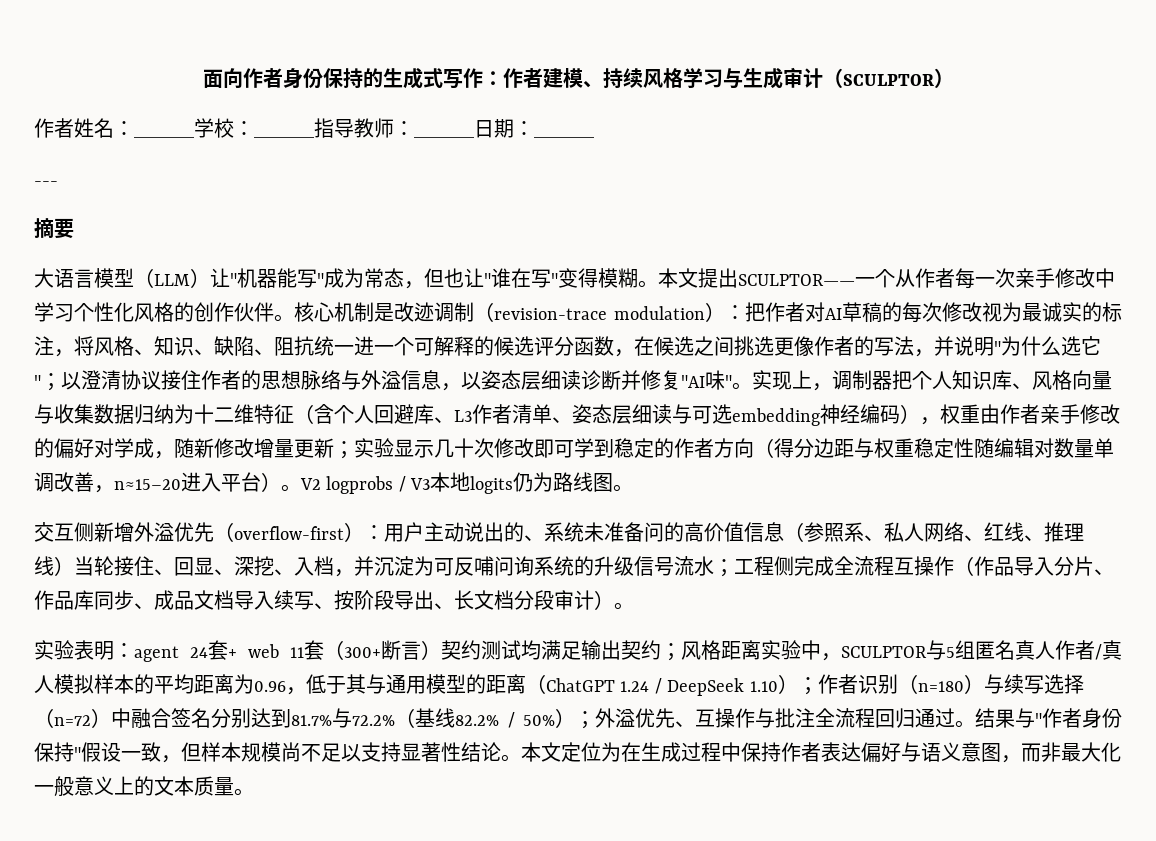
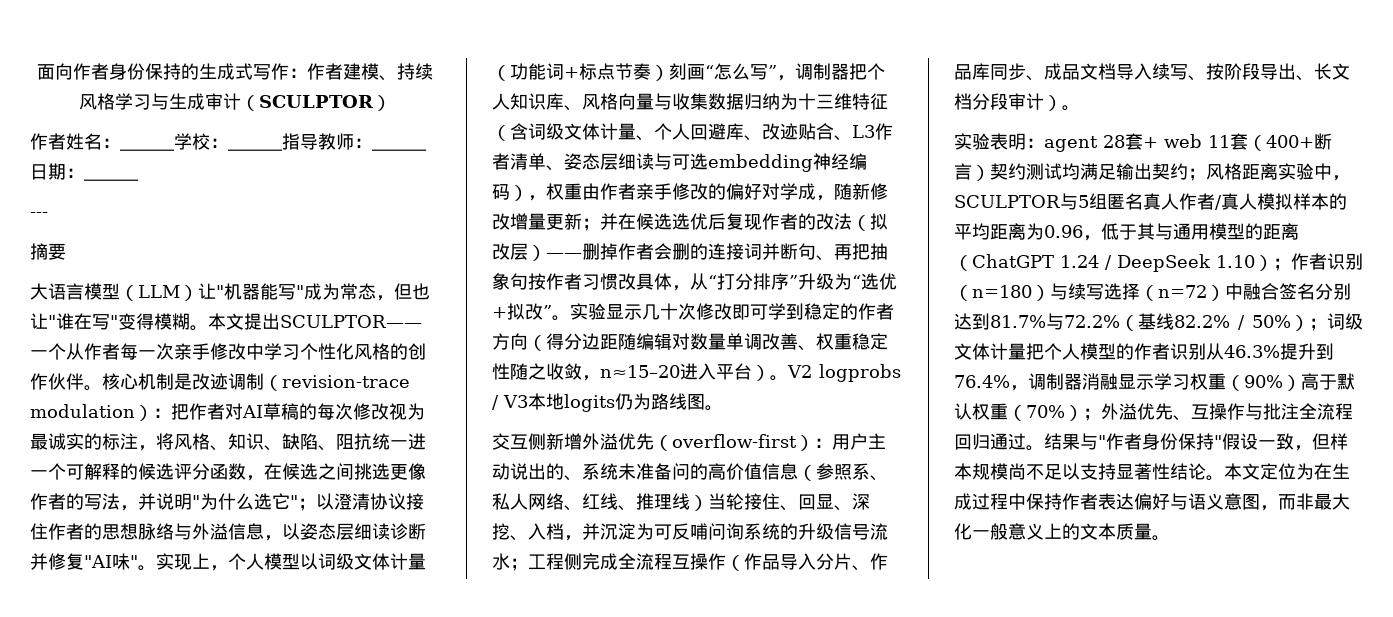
- 实现上，调制器把个人知识库、风格向量与收集数据归纳为十二维特征（含个人回避库、L3作者清单、姿态层细读与可选embedding神经编码），权重由作者亲手修改的偏好对学成，随新修改增量更新；
+ 实现上，个人模型以词级文体计量（功能词+标点节奏）刻画“怎么写”，调制器把个人知识库、风格向量与收集数据归纳为十三维特征（含词级文体计量、个人回避库、改迹贴合、L3作者清单、姿态层细读与可选embedding神经编码），权重由作者亲手修改的偏好对学成，随新修改增量更新；
+ 并在候选选优后复现作者的改法（拟改层）——删掉作者会删的连接词并断句、再把抽象句按作者习惯改具体，从“打分排序”升级为“选优+拟改”。
- 实验显示几十次修改即可学到稳定的作者方向（得分边距与权重稳定性随编辑对数量单调改善，n≈15–20进入平台）。
+ 实验显示几十次修改即可学到稳定的作者方向（得分边距随编辑对数量单调改善、权重稳定性随之收敛，n≈15–20进入平台）。
- agent 24套+ web 11套（300+断言）契约测试均满足输出契约；
+ agent 28套+ web 11套（400+断言）契约测试均满足输出契约；
+ 词级文体计量把个人模型的作者识别从46.3%提升到76.4%，调制器消融显示学习权重（90%）高于默认权重（70%）；

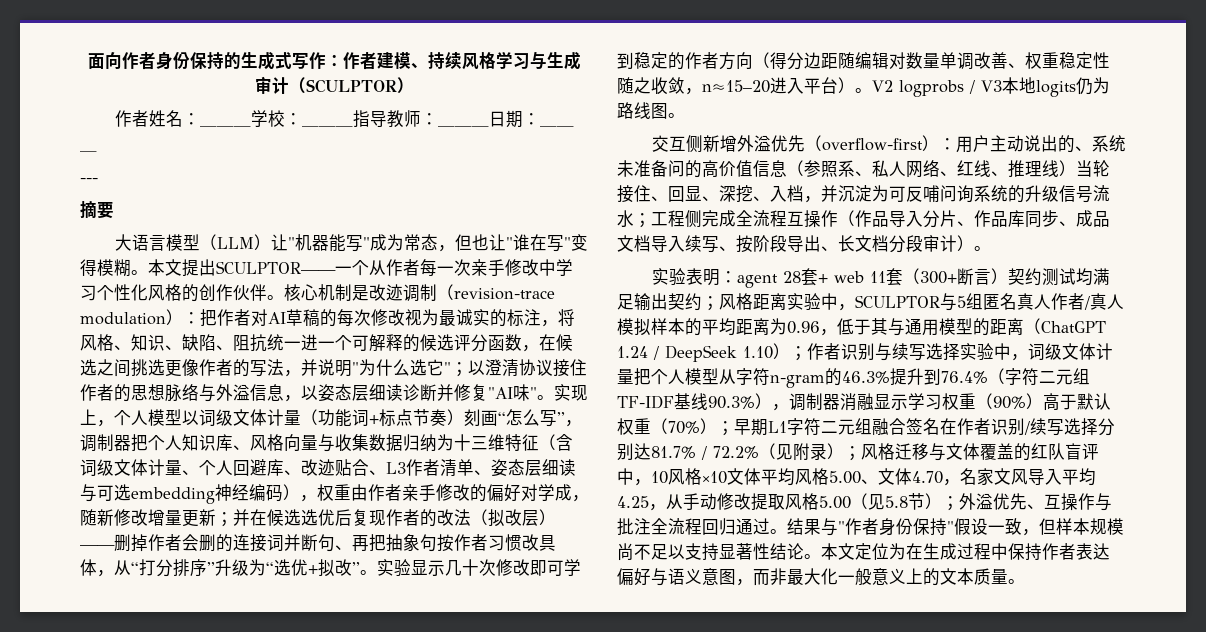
- agent 28套+ web 11套（400+断言）契约测试均满足输出契约；
+ agent 28套+ web 11套（300+断言）契约测试均满足输出契约；
- 作者识别（n=180）与续写选择（n=72）中融合签名分别达到81.7%与72.2%（基线82.2% / 50%）；词级文体计量把个人模型的作者识别从46.3%提升到76.4%，调制器消融显示学习权重（90%）高于默认权重（70%）；
+ 作者识别与续写选择实验中，词级文体计量把个人模型从字符n-gram的46.3%提升到76.4%（字符二元组TF-IDF基线90.3%），调制器消融显示学习权重（90%）高于默认权重（70%）；
+ 早期L1字符二元组融合签名在作者识别/续写选择分别达81.7% / 72.2%（见附录）；风格迁移与文体覆盖的红队盲评中，10风格×10文体平均风格5.00、文体4.70，名家文风导入平均4.25，从手动修改提取风格5.00（见5.8节）；

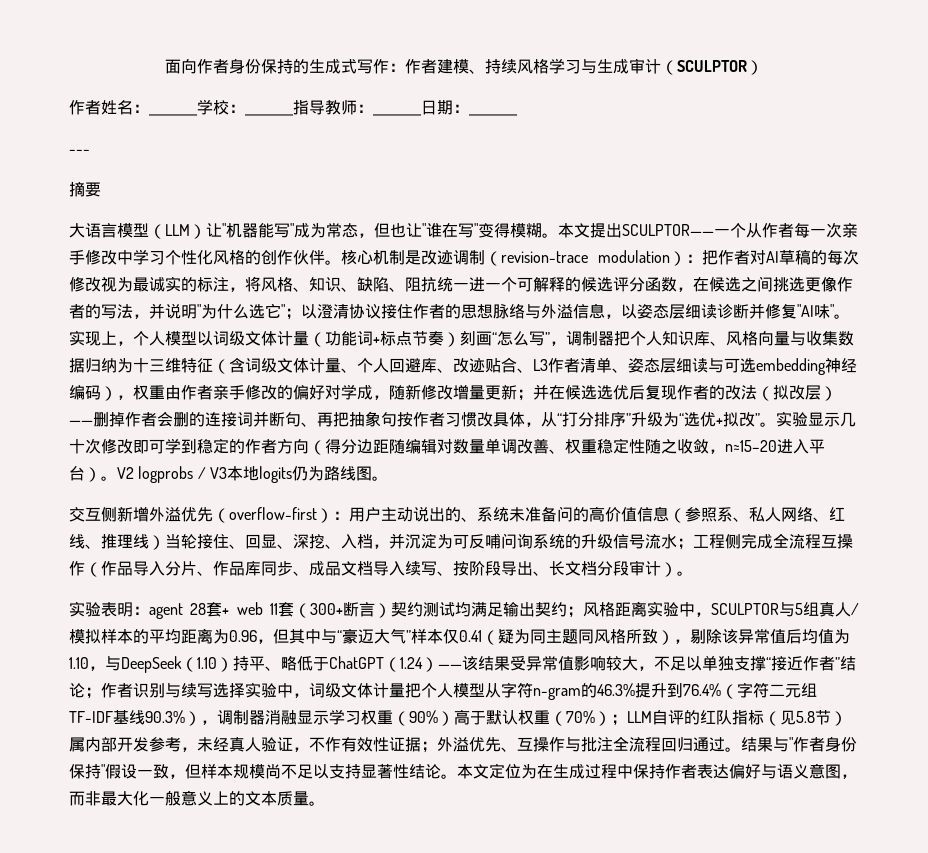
- 风格距离实验中，SCULPTOR与5组匿名真人作者/真人模拟样本的平均距离为0.96，低于其与通用模型的距离（ChatGPT 1.24 / DeepSeek 1.10）；
+ 风格距离实验中，SCULPTOR与5组真人/模拟样本的平均距离为0.96，但其中与“豪迈大气”样本仅0.41（疑为同主题同风格所致），剔除该异常值后均值为1.10，与DeepSeek（1.10）持平、略低于ChatGPT（1.24）——该结果受异常值影响较大，不足以单独支撑“接近作者”结论；
- 早期L1字符二元组融合签名在作者识别/续写选择分别达81.7% / 72.2%（见附录）；风格迁移与文体覆盖的红队盲评中，10风格×10文体平均风格5.00、文体4.70，名家文风导入平均4.25，从手动修改提取风格5.00（见5.8节）；
+ LLM自评的红队指标（见5.8节）属内部开发参考，未经真人验证，不作有效性证据；

